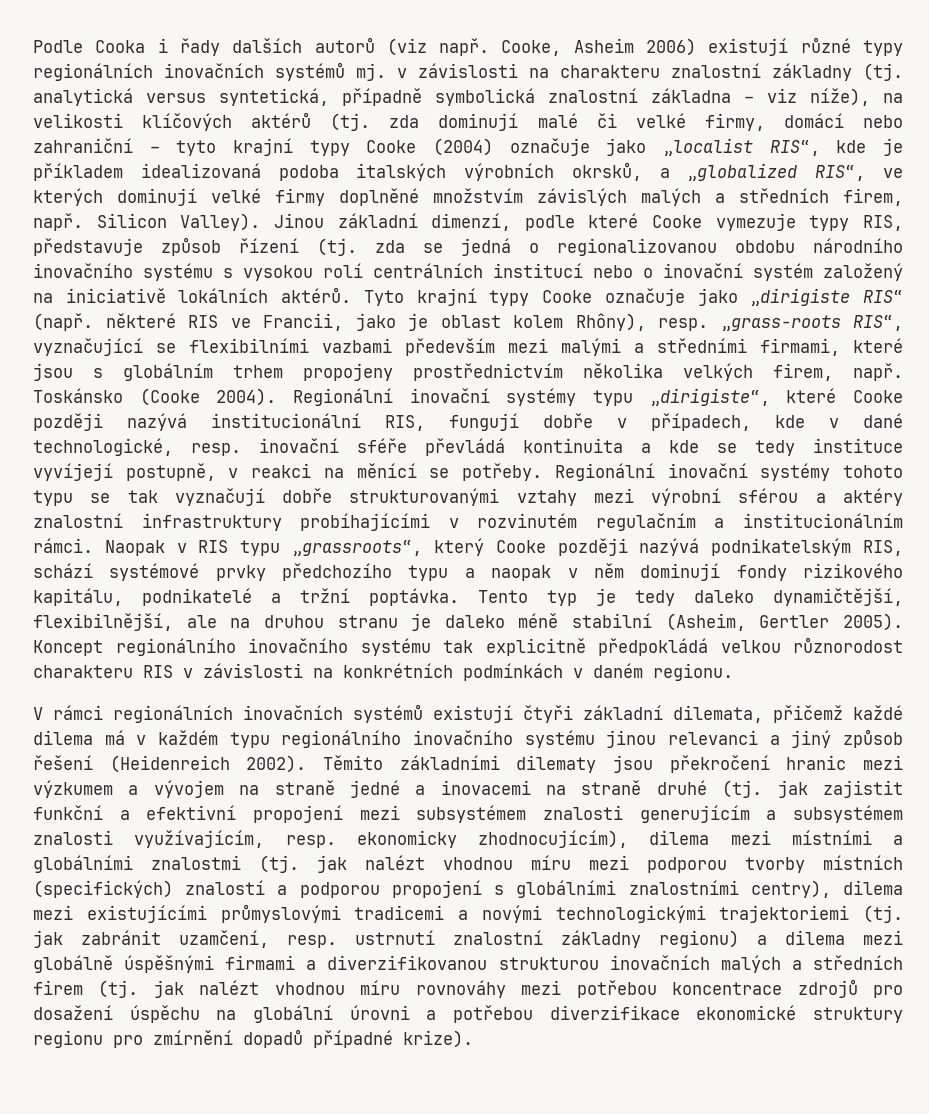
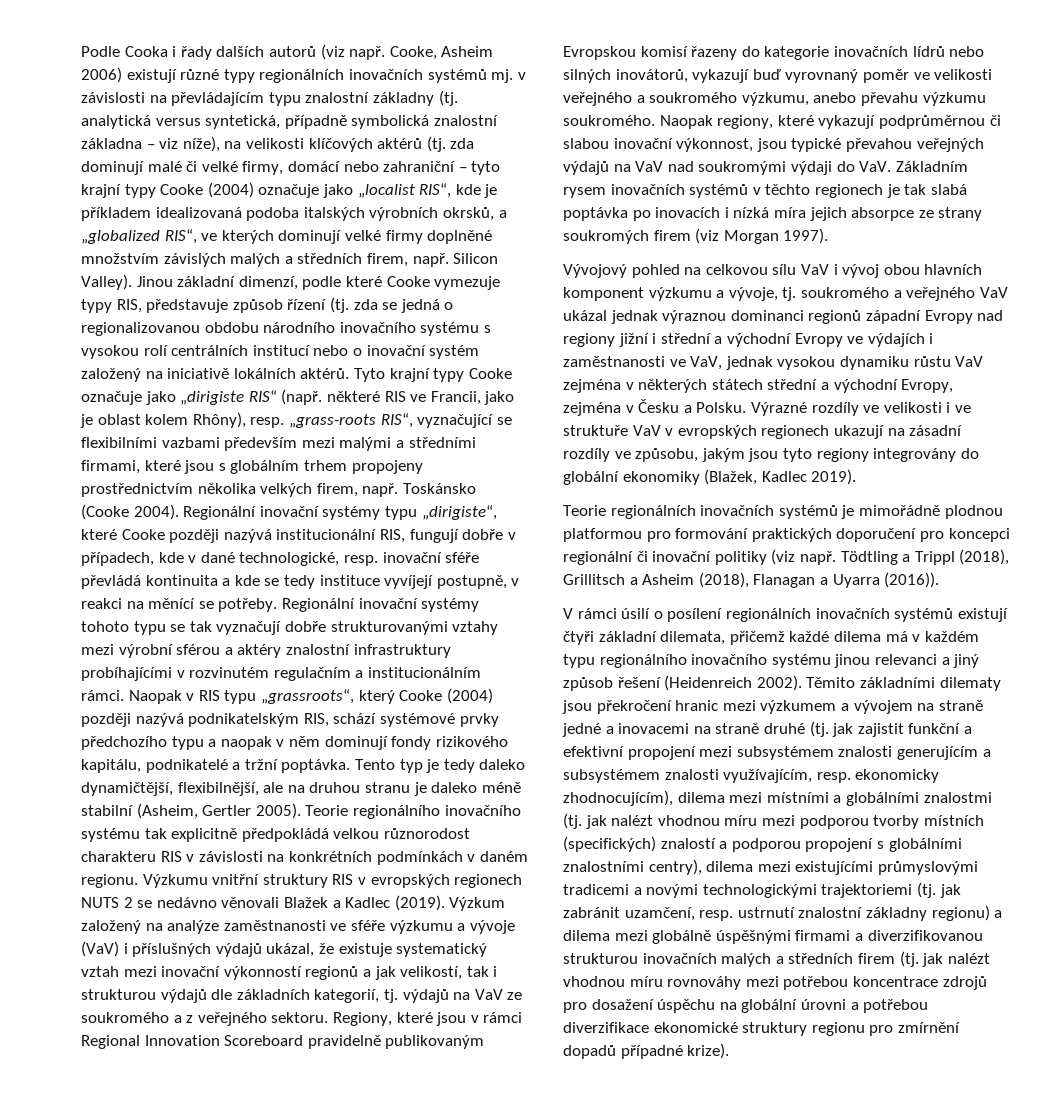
- Cooke, Asheim 2006) existují různé typy regionálních inovačních systémů mj. v závislosti na charakteru znalostní základny (tj. analytická versus syntetická, případně symbolická znalostní základna – viz níže), na velikosti klíčových aktérů (tj. zda dominují malé či velké firmy, domácí nebo zahraniční – tyto krajní typy Cooke (2004) označuje jako „localist RIS“, kde je příkladem idealizovaná podoba italských výrobních okrsků, a „globalized RIS“, ve kterých dominují velké firmy doplněné množstvím závislých malých a středních firem, např.
+ Cooke, Asheim 2006) existují různé typy regionálních inovačních systémů mj. v závislosti na převládajícím typu znalostní základny (tj. analytická versus syntetická, případně symbolická znalostní základna – viz níže), na velikosti klíčových aktérů (tj. zda dominují malé či velké firmy, domácí nebo zahraniční – tyto krajní typy Cooke (2004) označuje jako „localist RIS“, kde je příkladem idealizovaná podoba italských výrobních okrsků, a „globalized RIS“, ve kterých dominují velké firmy doplněné množstvím závislých malých a středních firem, např.
- Naopak v RIS typu „grassroots“, který Cooke později nazývá podnikatelským RIS, schází systémové prvky předchozího typu a naopak v něm dominují fondy rizikového kapitálu, podnikatelé a tržní poptávka.
+ Naopak v RIS typu „grassroots“, který Cooke (2004) později nazývá podnikatelským RIS, schází systémové prvky předchozího typu a naopak v něm dominují fondy rizikového kapitálu, podnikatelé a tržní poptávka.
- Koncept regionálního inovačního systému tak explicitně předpokládá velkou různorodost charakteru RIS v závislosti na konkrétních podmínkách v daném regionu.
+ Teorie regionálního inovačního systému tak explicitně předpokládá velkou různorodost charakteru RIS v závislosti na konkrétních podmínkách v daném regionu. Výzkumu vnitřní struktury RIS v evropských regionech NUTS 2 se nedávno věnovali Blažek a Kadlec (2019). Výzkum založený na analýze zaměstnanosti ve sféře výzkumu a vývoje (VaV) i příslušných výdajů ukázal, že existuje systematický vztah mezi inovační výkonností regionů a jak velikostí, tak i strukturou výdajů dle základních kategorií, tj. výdajů na VaV ze soukromého a z veřejného sektoru. Regiony, které jsou v rámci Regional Innovation Scoreboard pravidelně publikovaným Evropskou komisí řazeny do kategorie inovačních lídrů nebo silných inovátorů, vykazují buď vyrovnaný poměr ve velikosti veřejného a soukromého výzkumu, anebo převahu výzkumu soukromého. Naopak regiony, které vykazují podprůměrnou či slabou inovační výkonnost, jsou typické převahou veřejných výdajů na VaV nad soukromými výdaji do VaV. Základním rysem inovačních systémů v těchto regionech je tak slabá poptávka po inovacích i nízká míra jejich absorpce ze strany soukromých firem (viz Morgan 1997).
+ Vývojový pohled na celkovou sílu VaV i vývoj obou hlavních komponent výzkumu a vývoje, tj. soukromého a veřejného VaV ukázal jednak výraznou dominanci regionů západní Evropy nad regiony jižní i střední a východní Evropy ve výdajích i zaměstnanosti ve VaV, jednak vysokou dynamiku růstu VaV zejména v některých státech střední a východní Evropy, zejména v Česku a Polsku. Výrazné rozdíly ve velikosti i ve struktuře VaV v evropských regionech ukazují na zásadní rozdíly ve způsobu, jakým jsou tyto regiony integrovány do globální ekonomiky (Blažek, Kadlec 2019).
+ Teorie regionálních inovačních systémů je mimořádně plodnou platformou pro formování praktických doporučení pro koncepci regionální či inovační politiky (viz např. Tödtling a Trippl (2018), Grillitsch a Asheim (2018), Flanagan a Uyarra (2016)).
- V rámci regionálních inovačních systémů existují čtyři základní dilemata, přičemž každé dilema má v každém typu regionálního inovačního systému jinou relevanci a jiný způsob řešení (Heidenreich 2002).
+ V rámci úsilí o posílení regionálních inovačních systémů existují čtyři základní dilemata, přičemž každé dilema má v každém typu regionálního inovačního systému jinou relevanci a jiný způsob řešení (Heidenreich 2002).

